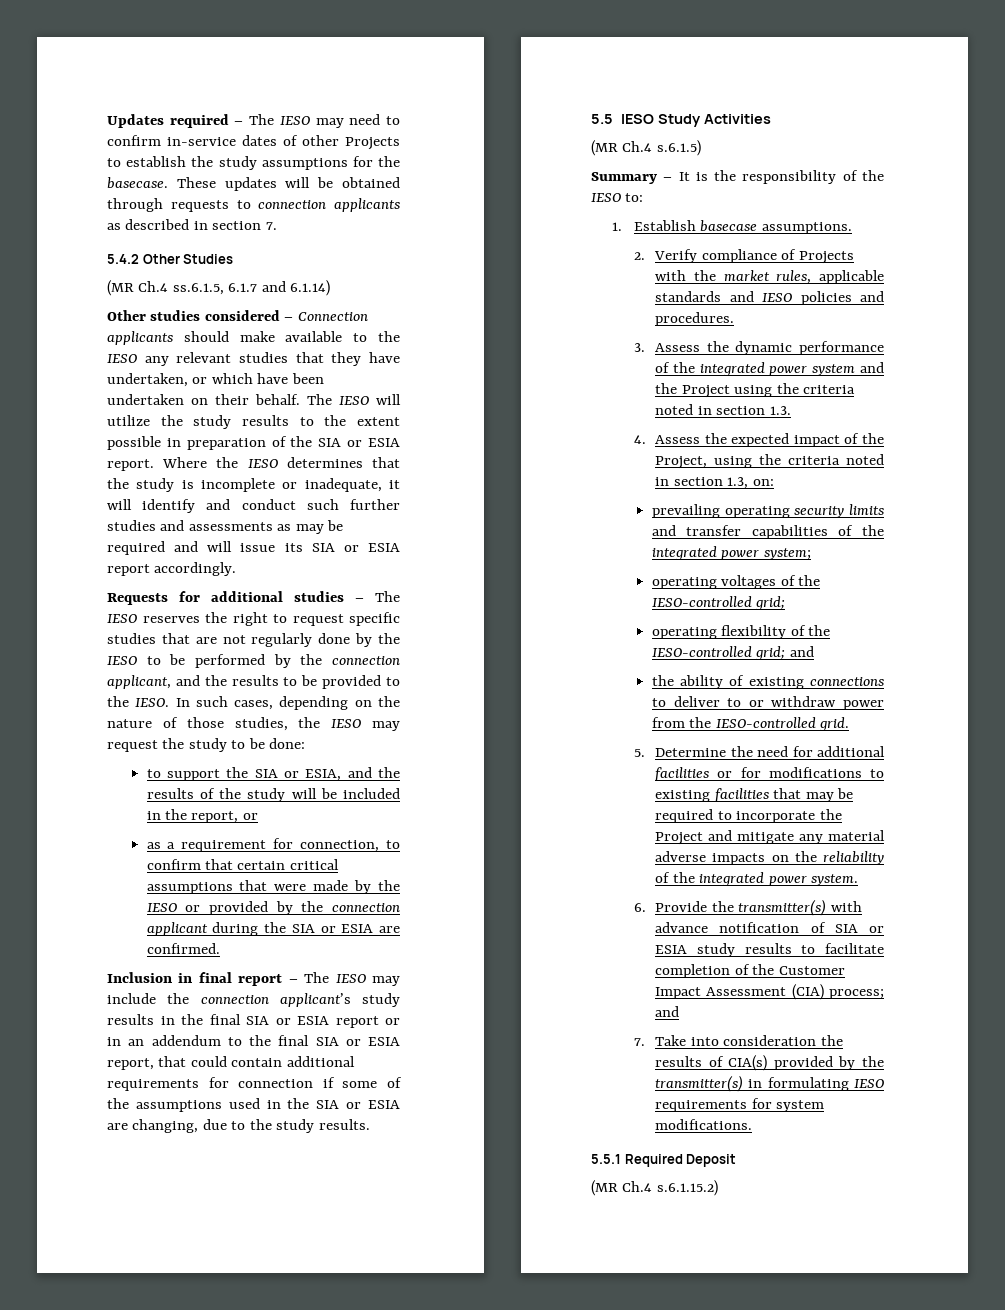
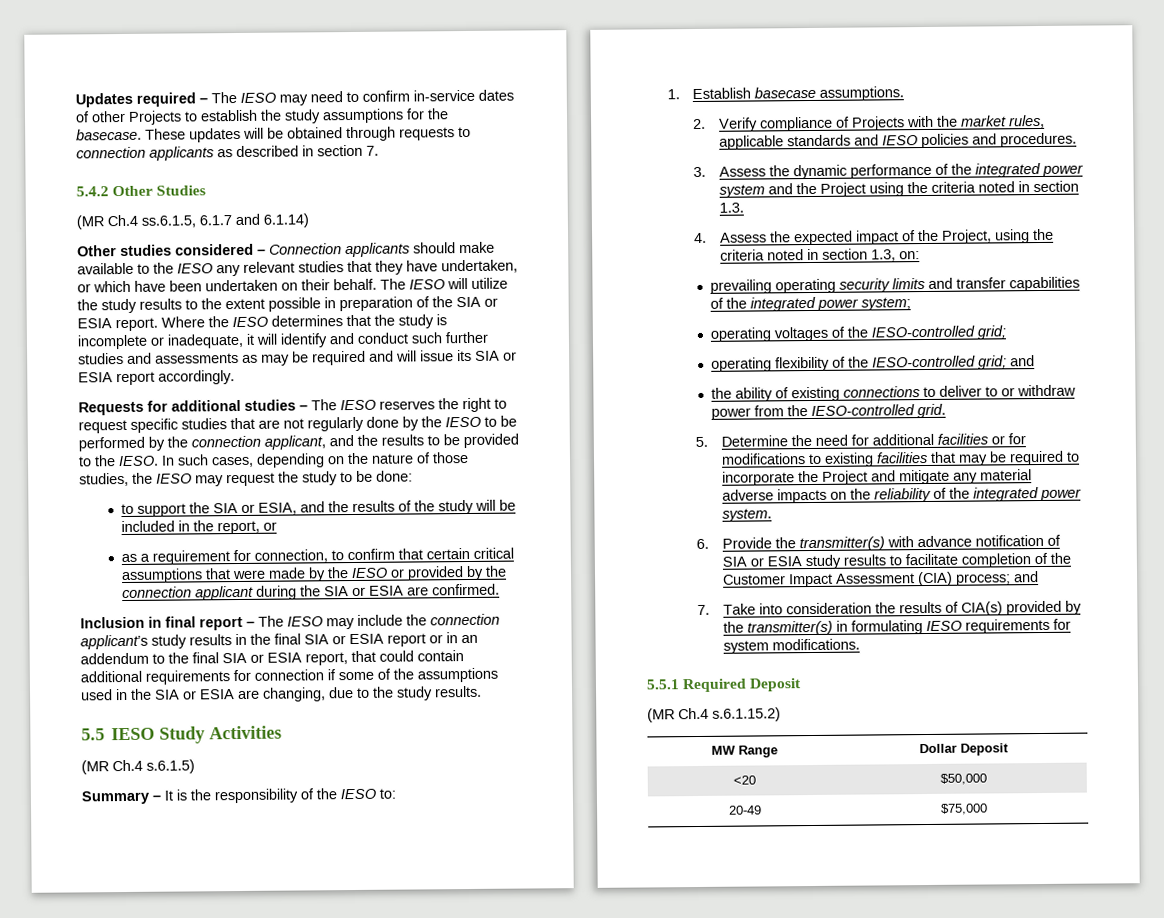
+ MW Range | Dollar Deposit
+ <20 | $50,000
+ 20-49 | $75,000

